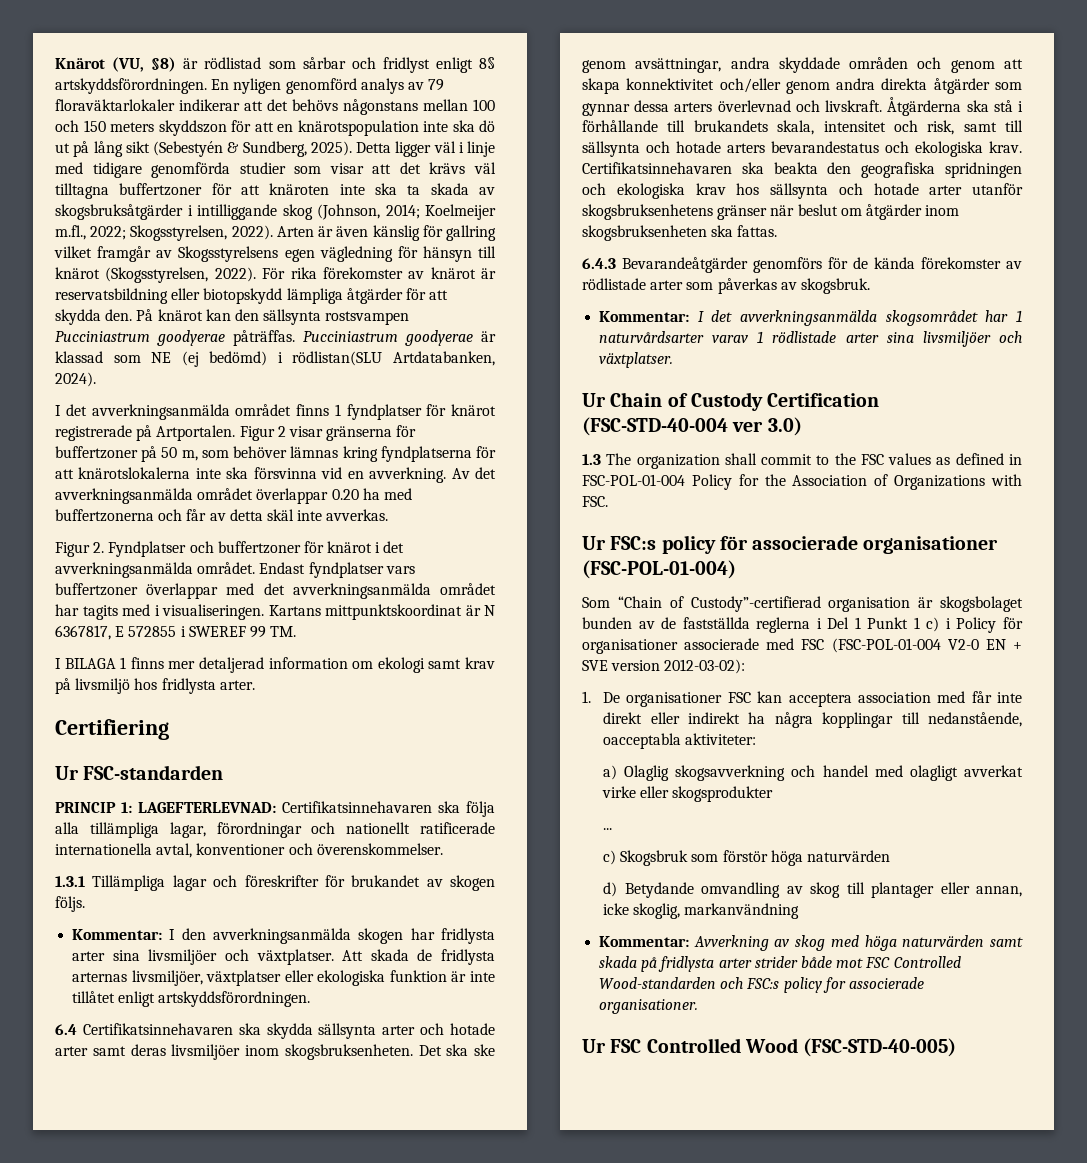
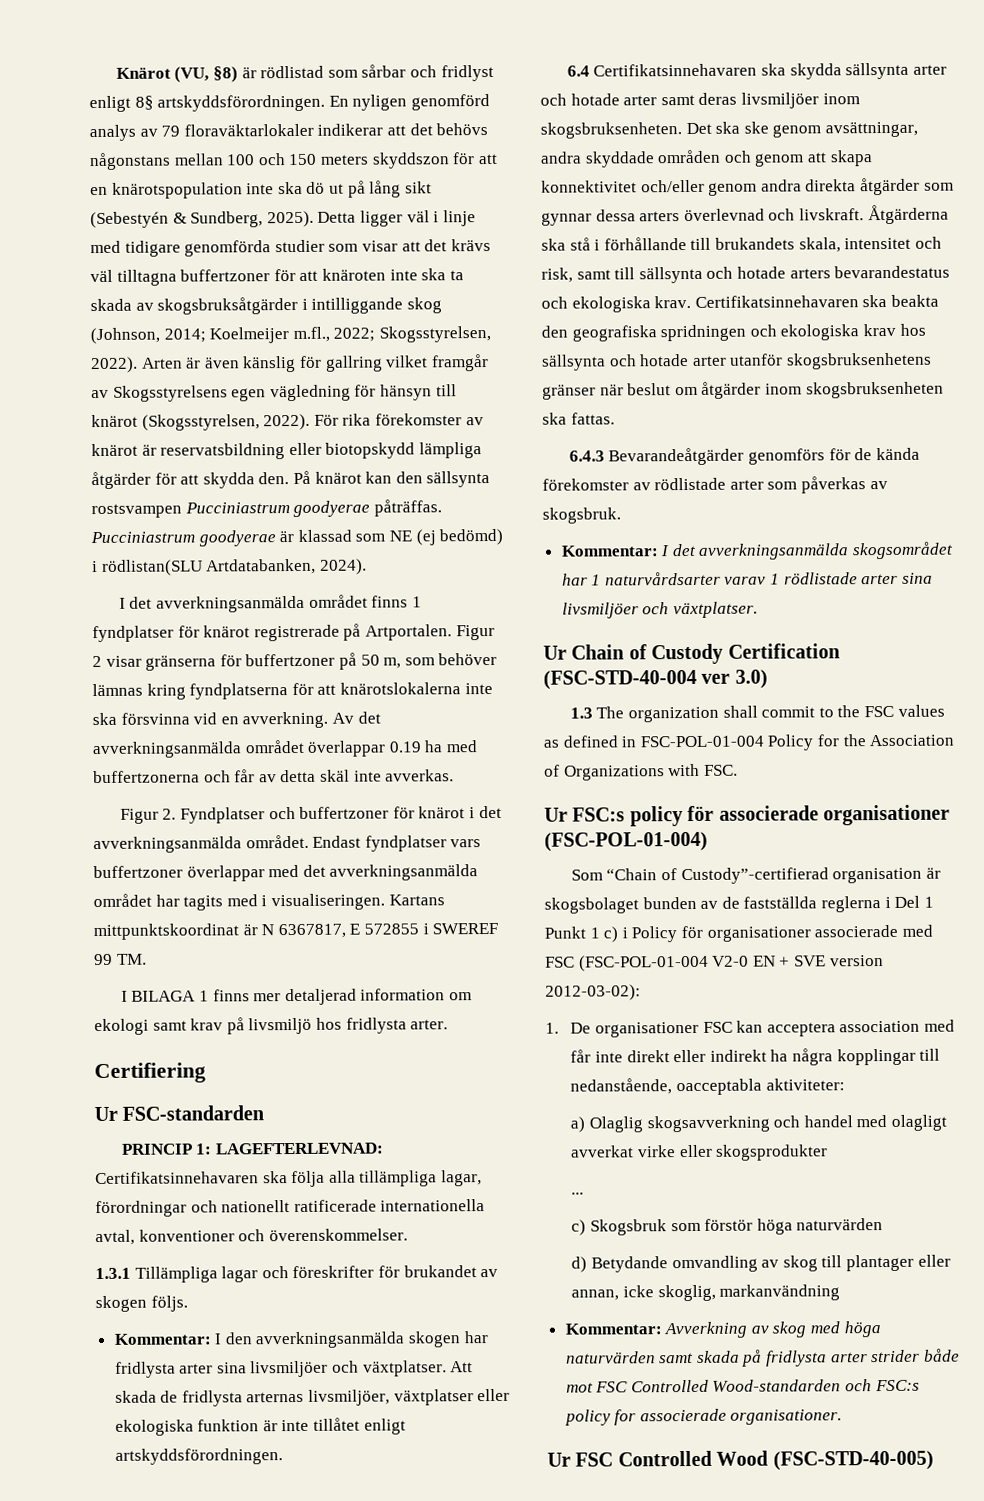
- Av det avverkningsanmälda området överlappar 0.20 ha med buffertzonerna och får av detta skäl inte avverkas.
+ Av det avverkningsanmälda området överlappar 0.19 ha med buffertzonerna och får av detta skäl inte avverkas.

